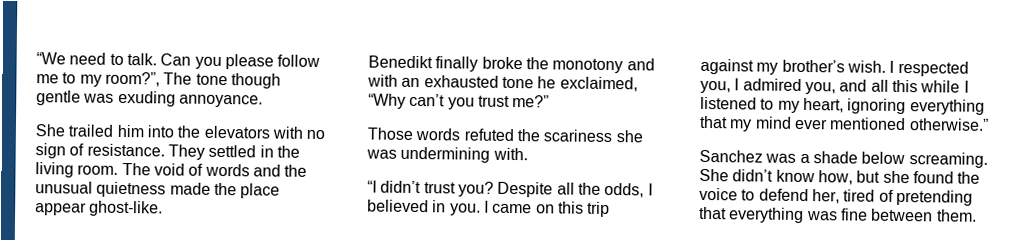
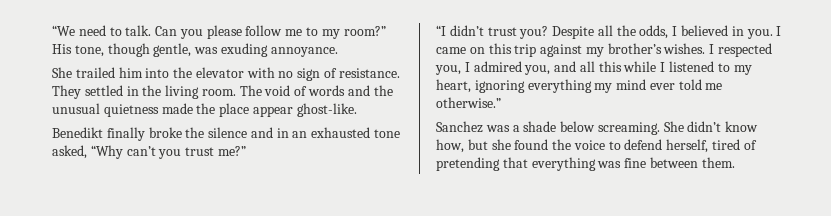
- Can you please follow me to my room?”, The tone though gentle was exuding annoyance.
+ Can you please follow me to my room?” His tone, though gentle, was exuding annoyance.
- She trailed him into the elevators with no sign of resistance.
+ She trailed him into the elevator with no sign of resistance.
- Benedikt finally broke the monotony and with an exhausted tone he exclaimed, “Why can’t you trust me?”
+ Benedikt finally broke the silence and in an exhausted tone asked, “Why can’t you trust me?”
- Those words refuted the scariness she was undermining with.
- I came on this trip against my brother’s wish.
+ I came on this trip against my brother’s wishes.
- I respected you, I admired you, and all this while I listened to my heart, ignoring everything that my mind ever mentioned otherwise.”
+ I respected you, I admired you, and all this while I listened to my heart, ignoring everything my mind ever told me otherwise.”
- She didn’t know how, but she found the voice to defend her, tired of pretending that everything was fine between them.
+ She didn’t know how, but she found the voice to defend herself, tired of pretending that everything was fine between them.

